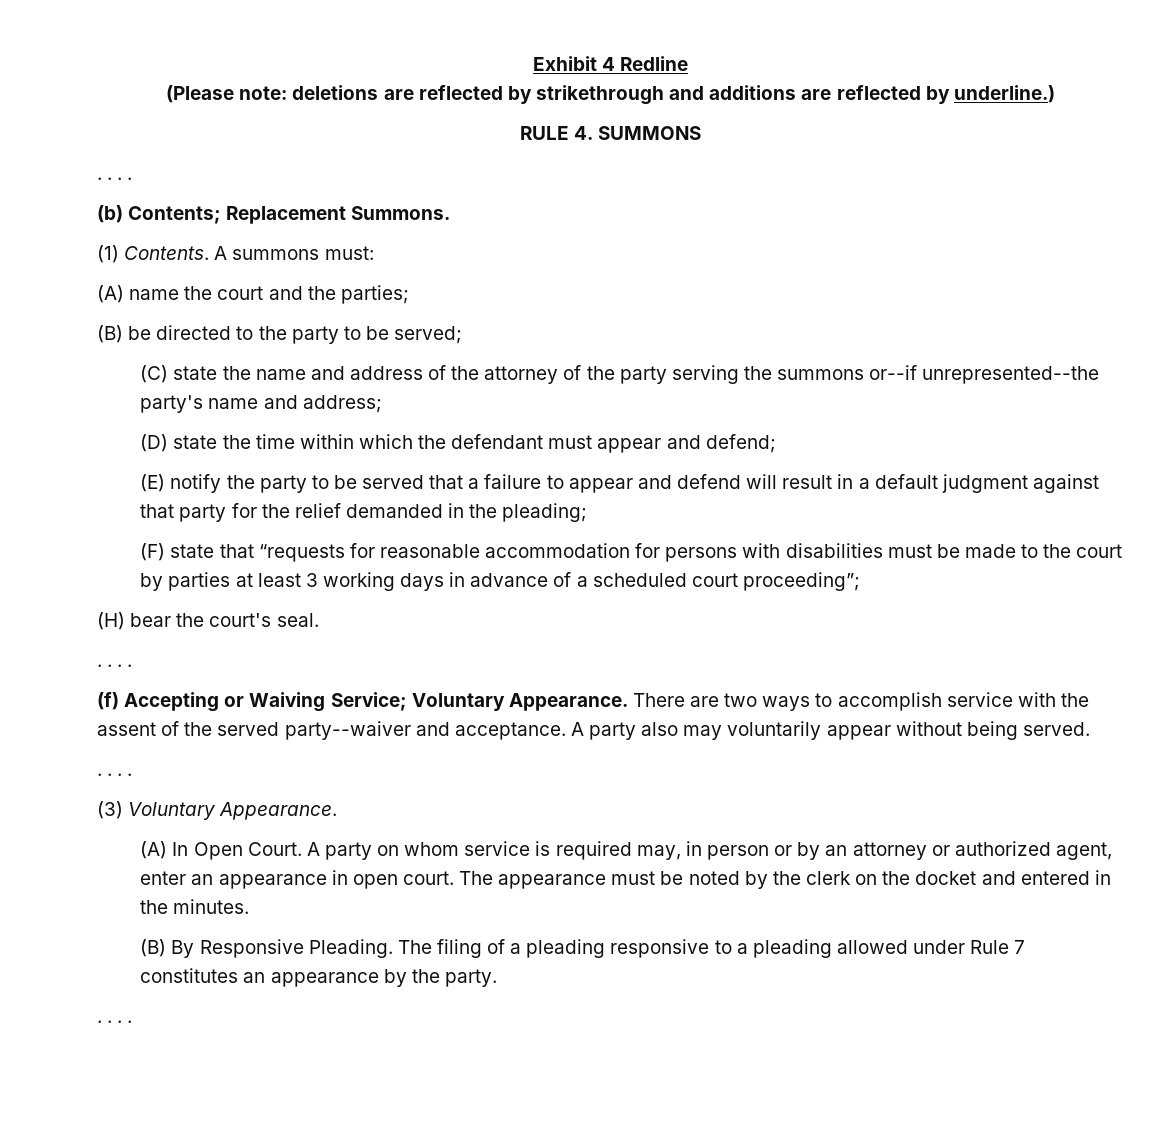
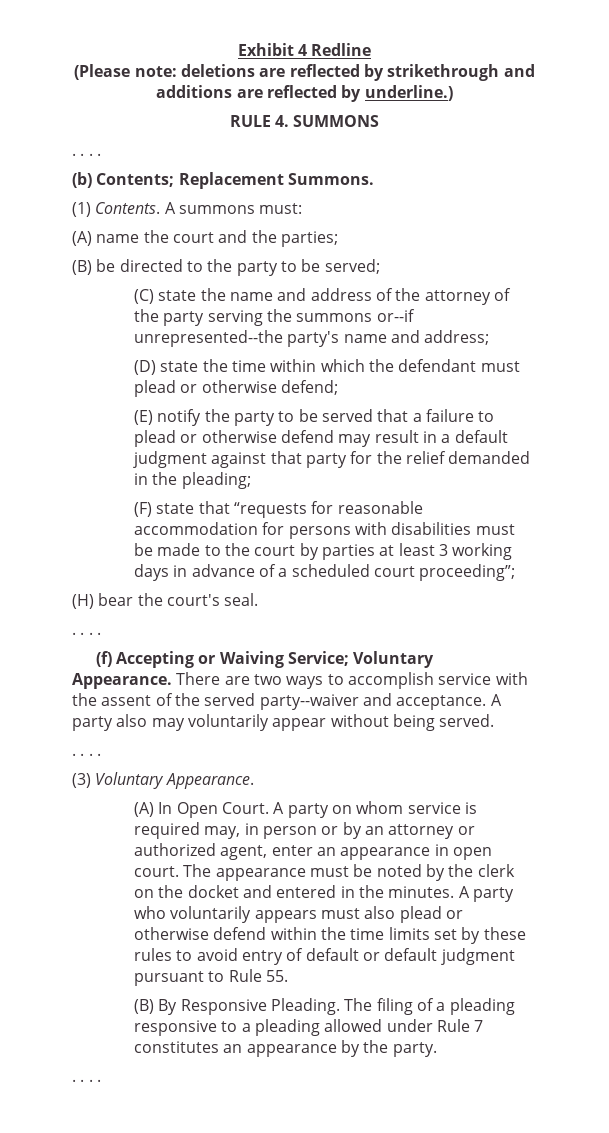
- (D) state the time within which the defendant must appear and defend;
+ (D) state the time within which the defendant must plead or otherwise defend;
- (E) notify the party to be served that a failure to appear and defend will result in a default judgment against that party for the relief demanded in the pleading;
+ (E) notify the party to be served that a failure to plead or otherwise defend may result in a default judgment against that party for the relief demanded in the pleading;
+ A party who voluntarily appears must also plead or otherwise defend within the time limits set by these rules to avoid entry of default or default judgment pursuant to Rule 55.

